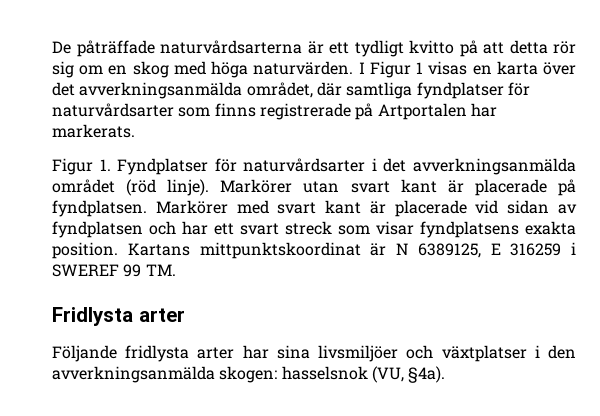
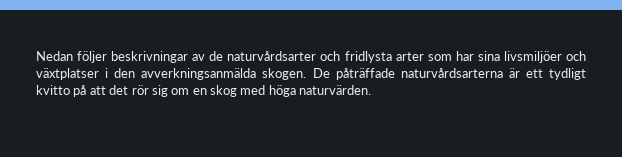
+ Nedan följer beskrivningar av de naturvårdsarter och fridlysta arter som har sina livsmiljöer och växtplatser i den avverkningsanmälda skogen.
- De påträffade naturvårdsarterna är ett tydligt kvitto på att detta rör sig om en skog med höga naturvärden. I Figur 1 visas en karta över det avverkningsanmälda området, där samtliga fyndplatser för naturvårdsarter som finns registrerade på Artportalen har markerats.
- Figur 1. Fyndplatser för naturvårdsarter i det avverkningsanmälda området (röd linje). Markörer utan svart kant är placerade på fyndplatsen. Markörer med svart kant är placerade vid sidan av fyndplatsen och har ett svart streck som visar fyndplatsens exakta position. Kartans mittpunktskoordinat är N 6389125, E 316259 i SWEREF 99 TM.
- Fridlysta arter
- Följande fridlysta arter har sina livsmiljöer och växtplatser i den avverkningsanmälda skogen: hasselsnok (VU, §4a).
+ De påträffade naturvårdsarterna är ett tydligt kvitto på att det rör sig om en skog med höga naturvärden.

